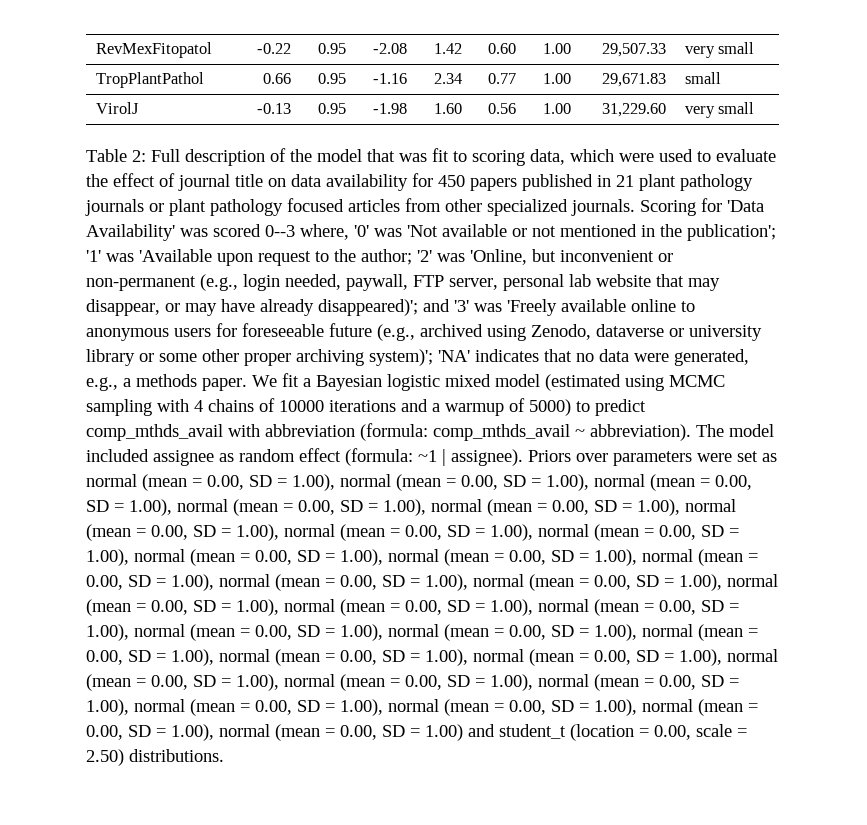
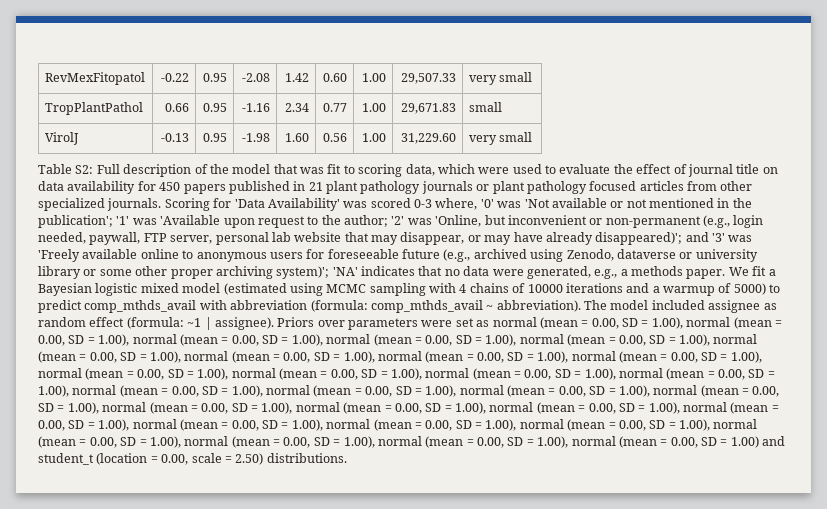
- Table 2: Full description of the model that was fit to scoring data, which were used to evaluate the effect of journal title on data availability for 450 papers published in 21 plant pathology journals or plant pathology focused articles from other specialized journals.
+ Table S2: Full description of the model that was fit to scoring data, which were used to evaluate the effect of journal title on data availability for 450 papers published in 21 plant pathology journals or plant pathology focused articles from other specialized journals.
- Scoring for 'Data Availability' was scored 0--3 where, '0' was 'Not available or not mentioned in the publication';
+ Scoring for 'Data Availability' was scored 0-3 where, '0' was 'Not available or not mentioned in the publication';

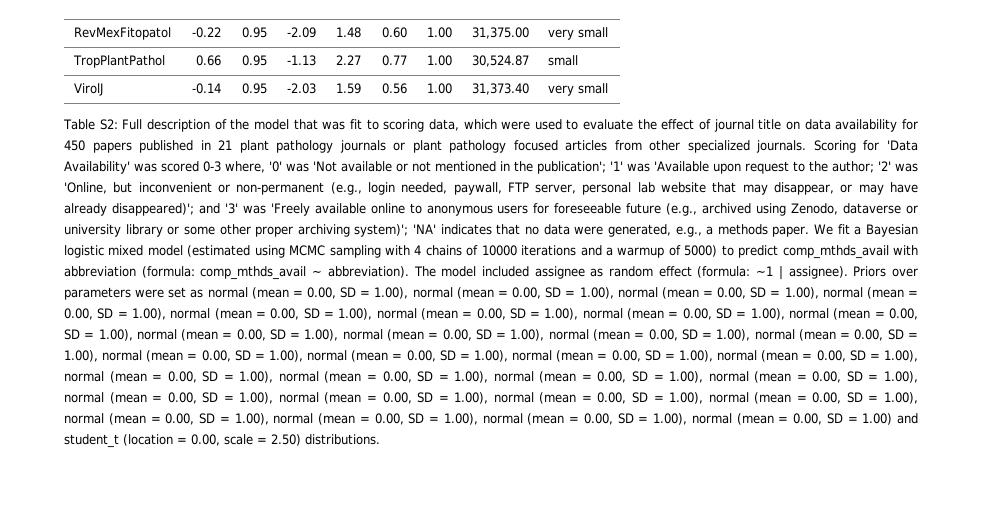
- RevMexFitopatol | -0.22 | 0.95 | -2.08 | 1.42 | 0.60 | 1.00 | 29,507.33 | very small
+ RevMexFitopatol | -0.22 | 0.95 | -2.09 | 1.48 | 0.60 | 1.00 | 31,375.00 | very small
- TropPlantPathol | 0.66 | 0.95 | -1.16 | 2.34 | 0.77 | 1.00 | 29,671.83 | small
+ TropPlantPathol | 0.66 | 0.95 | -1.13 | 2.27 | 0.77 | 1.00 | 30,524.87 | small
- VirolJ | -0.13 | 0.95 | -1.98 | 1.60 | 0.56 | 1.00 | 31,229.60 | very small
+ VirolJ | -0.14 | 0.95 | -2.03 | 1.59 | 0.56 | 1.00 | 31,373.40 | very small

